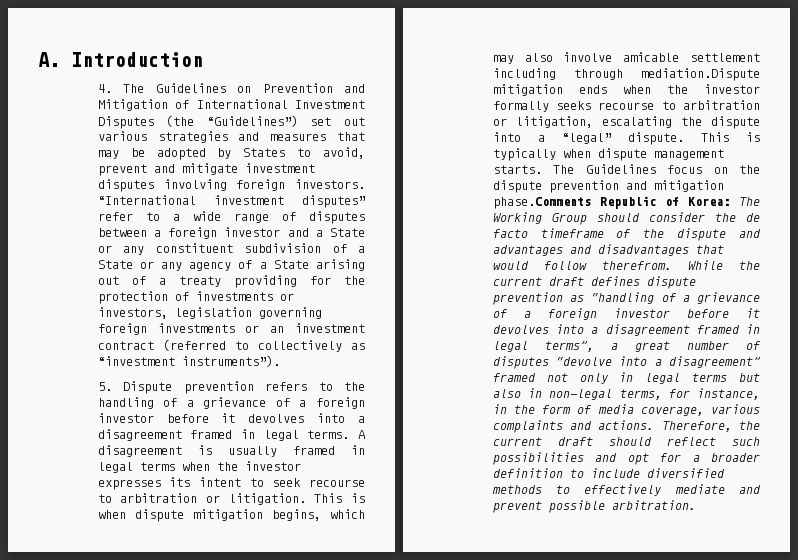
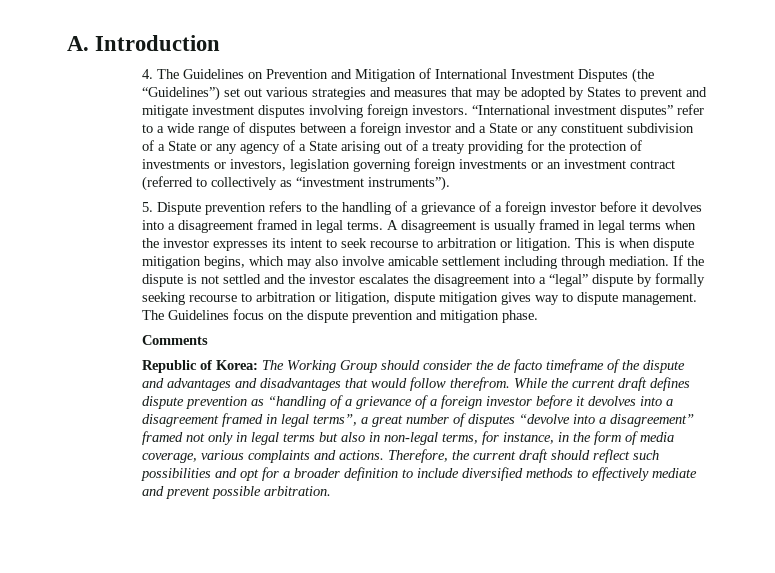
- 4. The Guidelines on Prevention and Mitigation of International Investment Disputes (the “Guidelines”) set out various strategies and measures that may be adopted by States to avoid, prevent and mitigate investment disputes involving foreign investors.
+ 4. The Guidelines on Prevention and Mitigation of International Investment Disputes (the “Guidelines”) set out various strategies and measures that may be adopted by States to prevent and mitigate investment disputes involving foreign investors.
- This is when dispute mitigation begins, which may also involve amicable settlement including through mediation.Dispute mitigation ends when the investor formally seeks recourse to arbitration or litigation, escalating the dispute into a “legal” dispute. This is typically when dispute management starts.
+ This is when dispute mitigation begins, which may also involve amicable settlement including through mediation. If the dispute is not settled and the investor escalates the disagreement into a “legal” dispute by formally seeking recourse to arbitration or litigation, dispute mitigation gives way to dispute management.
- The Guidelines focus on the dispute prevention and mitigation phase.Comments Republic of Korea: The Working Group should consider the de facto timeframe of the dispute and advantages and disadvantages that would follow therefrom.
+ The Guidelines focus on the dispute prevention and mitigation phase.
+ Comments
+ Republic of Korea: The Working Group should consider the de facto timeframe of the dispute and advantages and disadvantages that would follow therefrom.

